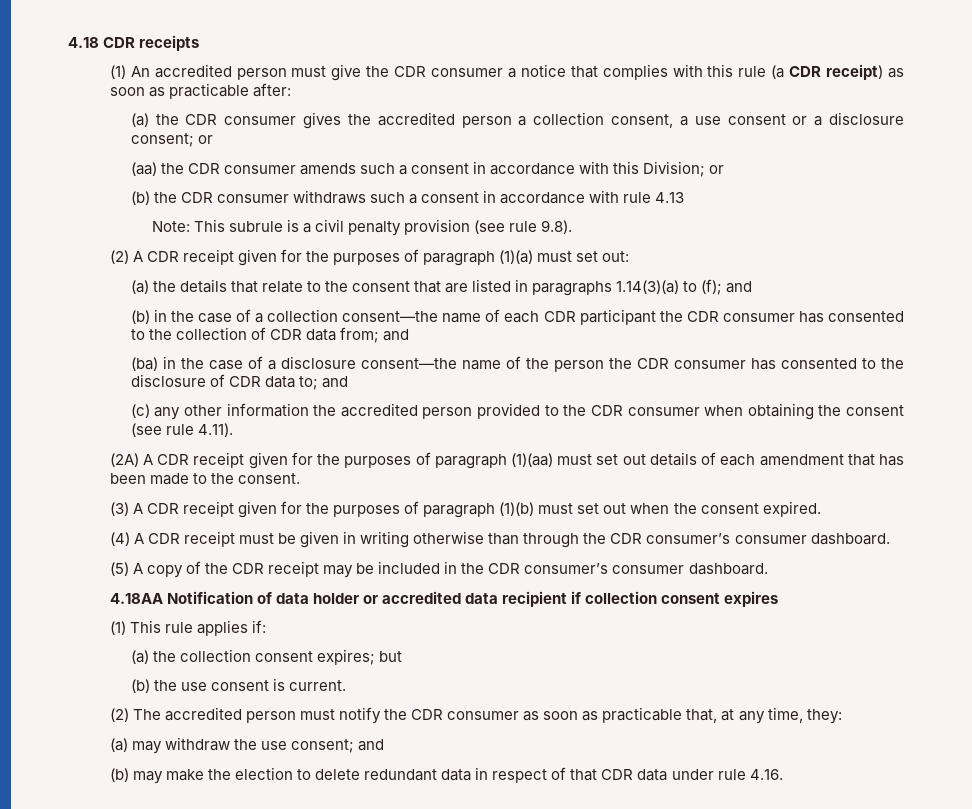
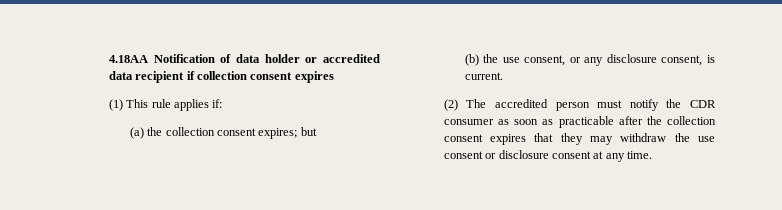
- 4.18 CDR receipts
- (1) An accredited person must give the CDR consumer a notice that complies with this rule (a CDR receipt) as soon as practicable after:
- (a) the CDR consumer gives the accredited person a collection consent, a use consent or a disclosure consent; or
- (aa) the CDR consumer amends such a consent in accordance with this Division; or
- (b) the CDR consumer withdraws such a consent in accordance with rule 4.13
- Note: This subrule is a civil penalty provision (see rule 9.8).
- (2) A CDR receipt given for the purposes of paragraph (1)(a) must set out:
- (a) the details that relate to the consent that are listed in paragraphs 1.14(3)(a) to (f); and
- (b) in the case of a collection consent―the name of each CDR participant the CDR consumer has consented to the collection of CDR data from; and
- (ba) in the case of a disclosure consent―the name of the person the CDR consumer has consented to the disclosure of CDR data to; and
- (c) any other information the accredited person provided to the CDR consumer when obtaining the consent (see rule 4.11).
- (2A) A CDR receipt given for the purposes of paragraph (1)(aa) must set out details of each amendment that has been made to the consent.
- (3) A CDR receipt given for the purposes of paragraph (1)(b) must set out when the consent expired.
- (4) A CDR receipt must be given in writing otherwise than through the CDR consumer’s consumer dashboard.
- (5) A copy of the CDR receipt may be included in the CDR consumer’s consumer dashboard.
- (b) the use consent is current.
+ (b) the use consent, or any disclosure consent, is current.
- (2) The accredited person must notify the CDR consumer as soon as practicable that, at any time, they:
- (a) may withdraw the use consent; and
- (b) may make the election to delete redundant data in respect of that CDR data under rule 4.16.
+ (2) The accredited person must notify the CDR consumer as soon as practicable after the collection consent expires that they may withdraw the use consent or disclosure consent at any time.

